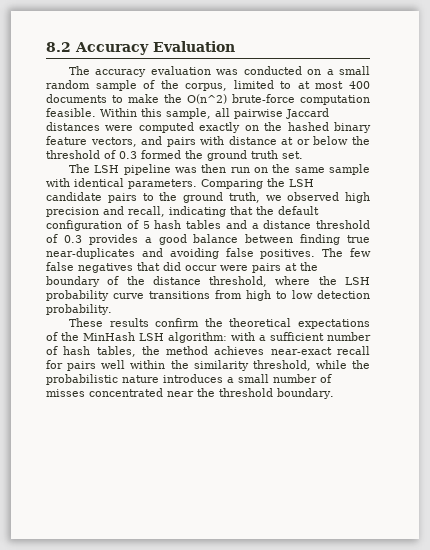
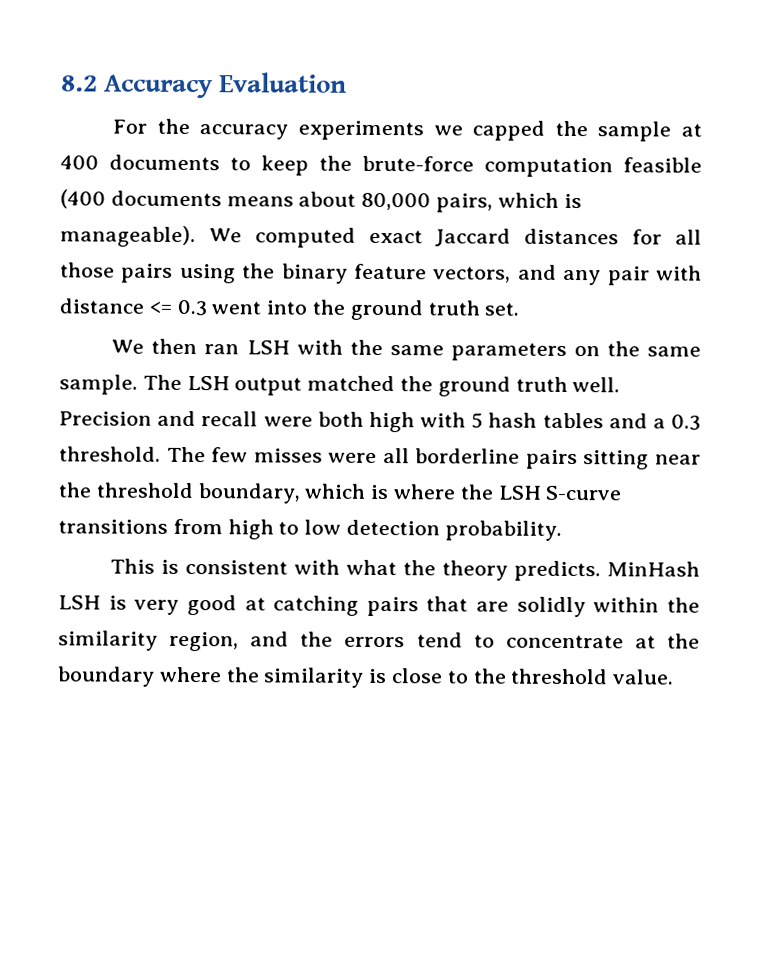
- The accuracy evaluation was conducted on a small random sample of the corpus, limited to at most 400 documents to make the O(n^2) brute-force computation feasible. Within this sample, all pairwise Jaccard distances were computed exactly on the hashed binary feature vectors, and pairs with distance at or below the threshold of 0.3 formed the ground truth set.
- The LSH pipeline was then run on the same sample with identical parameters. Comparing the LSH candidate pairs to the ground truth, we observed high precision and recall, indicating that the default configuration of 5 hash tables and a distance threshold of 0.3 provides a good balance between finding true near-duplicates and avoiding false positives. The few false negatives that did occur were pairs at the boundary of the distance threshold, where the LSH probability curve transitions from high to low detection probability.
+ For the accuracy experiments we capped the sample at 400 documents to keep the brute-force computation feasible (400 documents means about 80,000 pairs, which is manageable). We computed exact Jaccard distances for all those pairs using the binary feature vectors, and any pair with distance <= 0.3 went into the ground truth set.
+ We then ran LSH with the same parameters on the same sample. The LSH output matched the ground truth well. Precision and recall were both high with 5 hash tables and a 0.3 threshold. The few misses were all borderline pairs sitting near the threshold boundary, which is where the LSH S-curve transitions from high to low detection probability.
- These results confirm the theoretical expectations of the MinHash LSH algorithm: with a sufficient number of hash tables, the method achieves near-exact recall for pairs well within the similarity threshold, while the probabilistic nature introduces a small number of misses concentrated near the threshold boundary.
+ This is consistent with what the theory predicts. MinHash LSH is very good at catching pairs that are solidly within the similarity region, and the errors tend to concentrate at the boundary where the similarity is close to the threshold value.

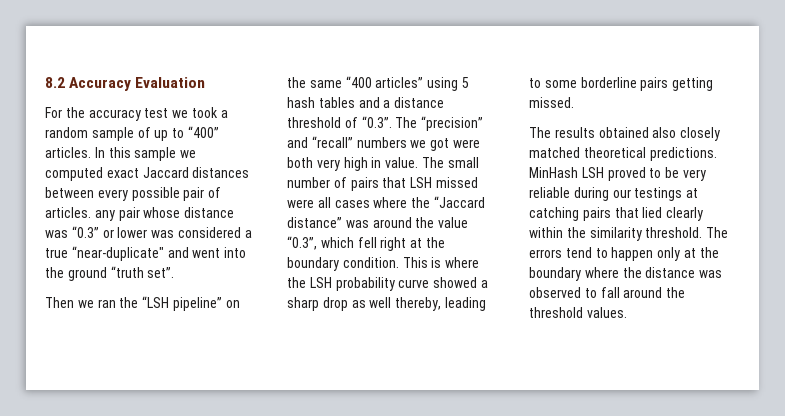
- For the accuracy experiments we capped the sample at 400 documents to keep the brute-force computation feasible (400 documents means about 80,000 pairs, which is manageable). We computed exact Jaccard distances for all those pairs using the binary feature vectors, and any pair with distance <= 0.3 went into the ground truth set.
- We then ran LSH with the same parameters on the same sample. The LSH output matched the ground truth well. Precision and recall were both high with 5 hash tables and a 0.3 threshold. The few misses were all borderline pairs sitting near the threshold boundary, which is where the LSH S-curve transitions from high to low detection probability.
- This is consistent with what the theory predicts. MinHash LSH is very good at catching pairs that are solidly within the similarity region, and the errors tend to concentrate at the boundary where the similarity is close to the threshold value.
+ For the accuracy test we took a random sample of up to “400” articles. In this sample we computed exact Jaccard distances between every possible pair of articles. any pair whose distance was “0.3” or lower was considered a true “near-duplicate" and went into the ground “truth set”.
+ Then we ran the “LSH pipeline” on the same “400 articles” using 5 hash tables and a distance threshold of “0.3”. The “precision” and “recall” numbers we got were both very high in value. The small number of pairs that LSH missed were all cases where the “Jaccard distance” was around the value “0.3”, which fell right at the boundary condition. This is where the LSH probability curve showed a sharp drop as well thereby, leading to some borderline pairs getting missed.
+ The results obtained also closely matched theoretical predictions. MinHash LSH proved to be very reliable during our testings at catching pairs that lied clearly within the similarity threshold. The errors tend to happen only at the boundary where the distance was observed to fall around the threshold values.

